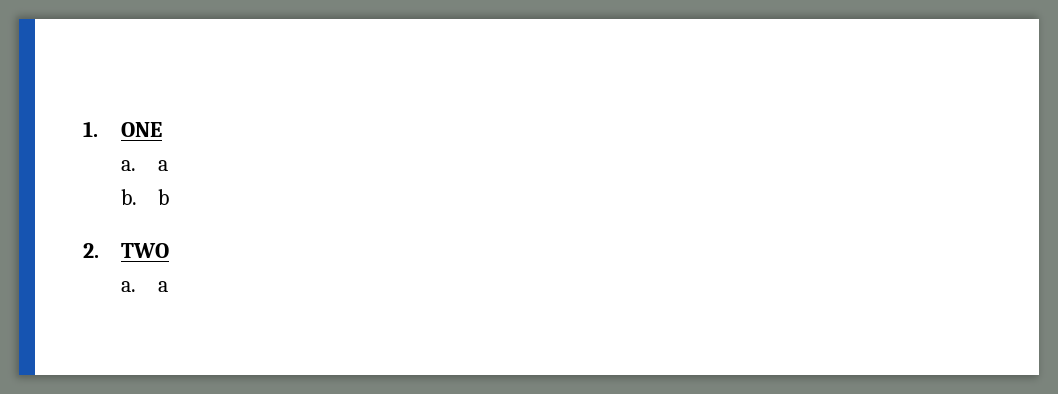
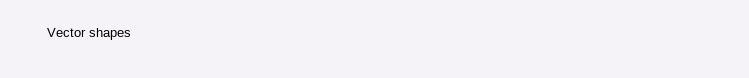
- 1. ONE
- a. a
- b. b
- 2. TWO
- a. a
+ Vector shapes

